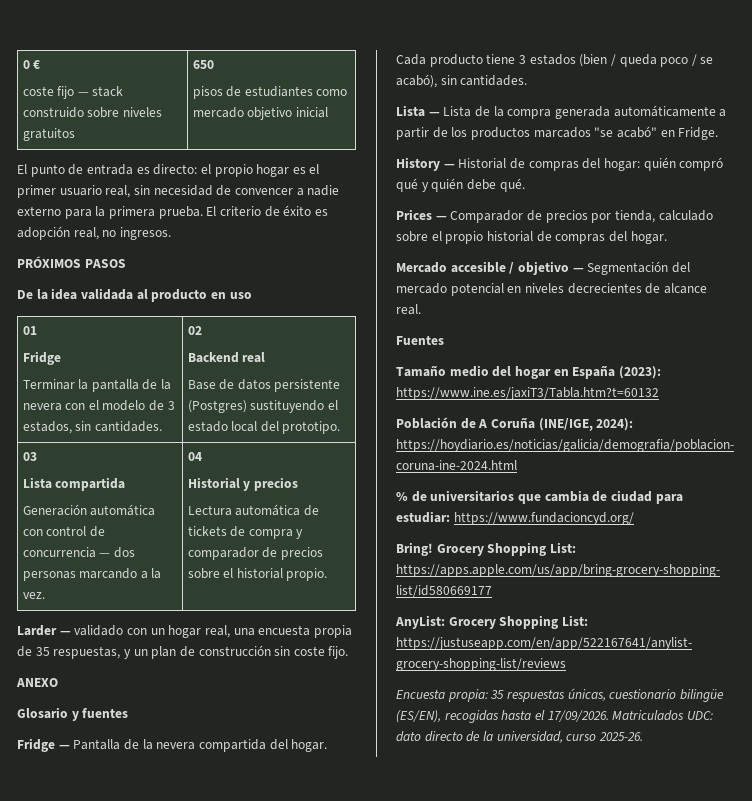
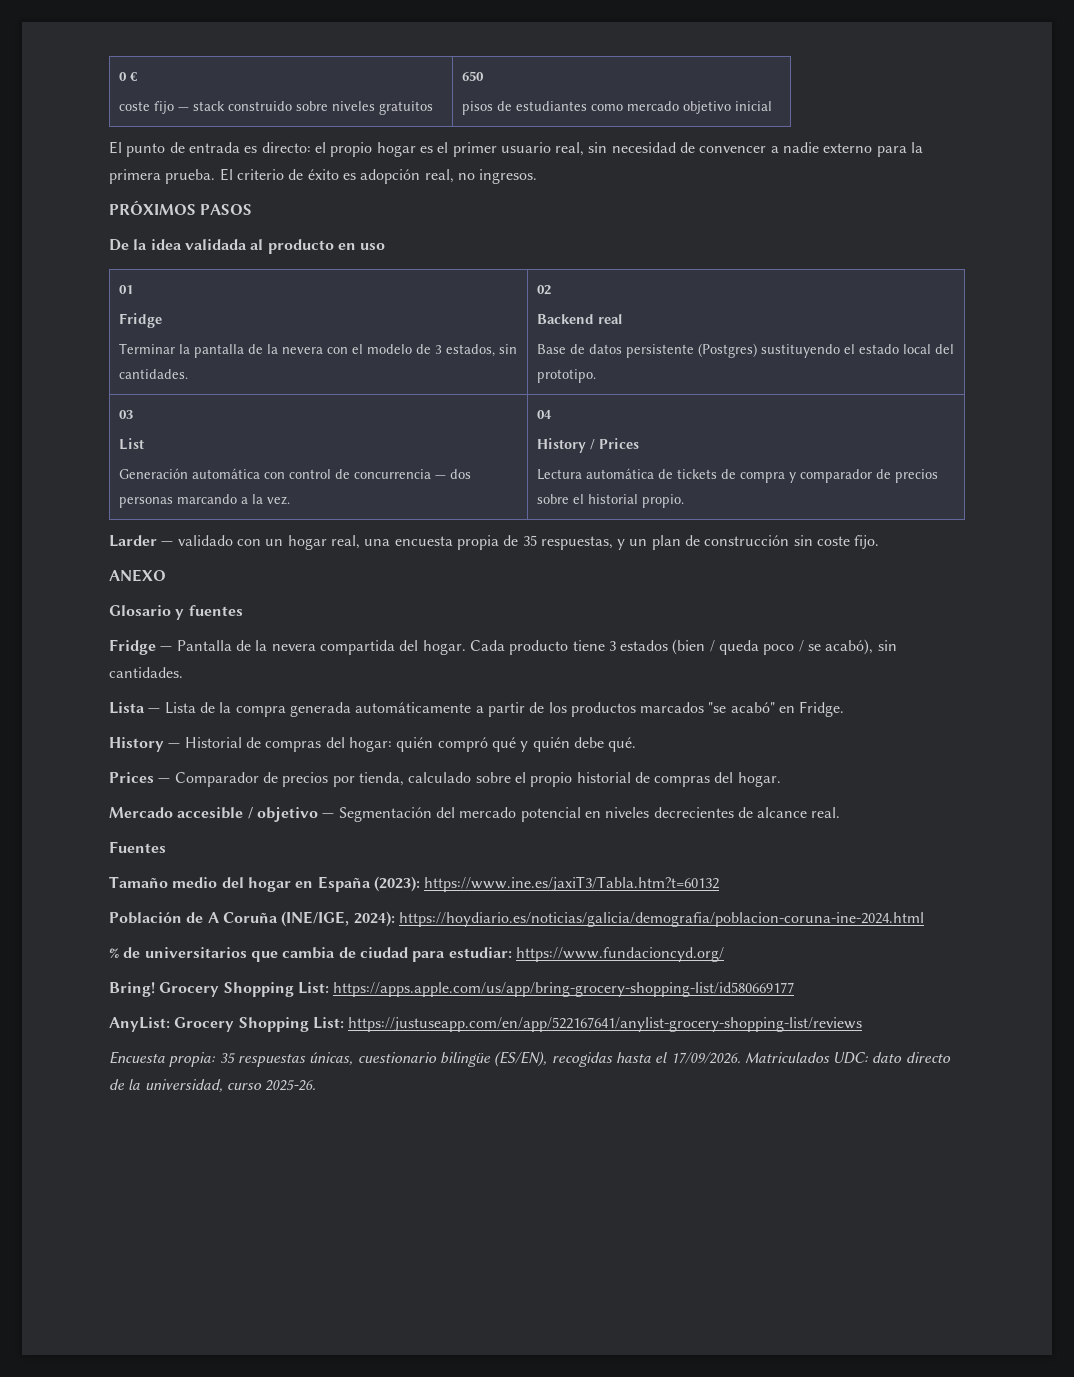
  03
- Lista compartida
+ List
  Generación automática con control de concurrencia — dos personas marcando a la vez. | 04
- Historial y precios
+ History / Prices

